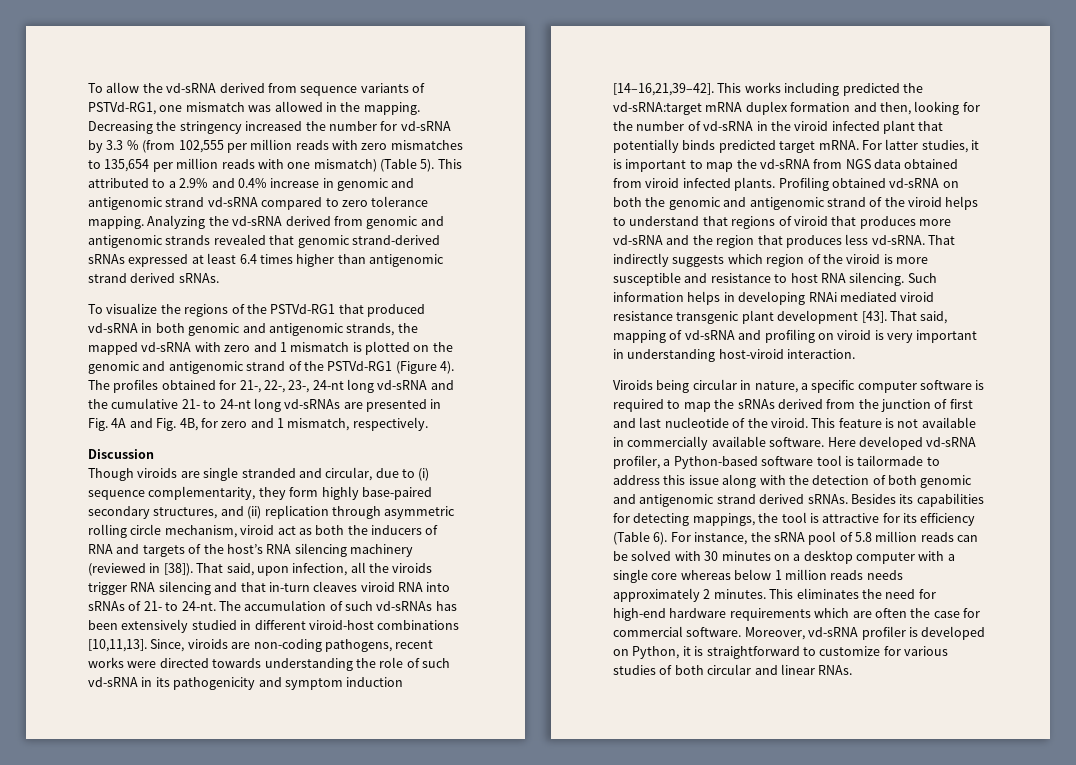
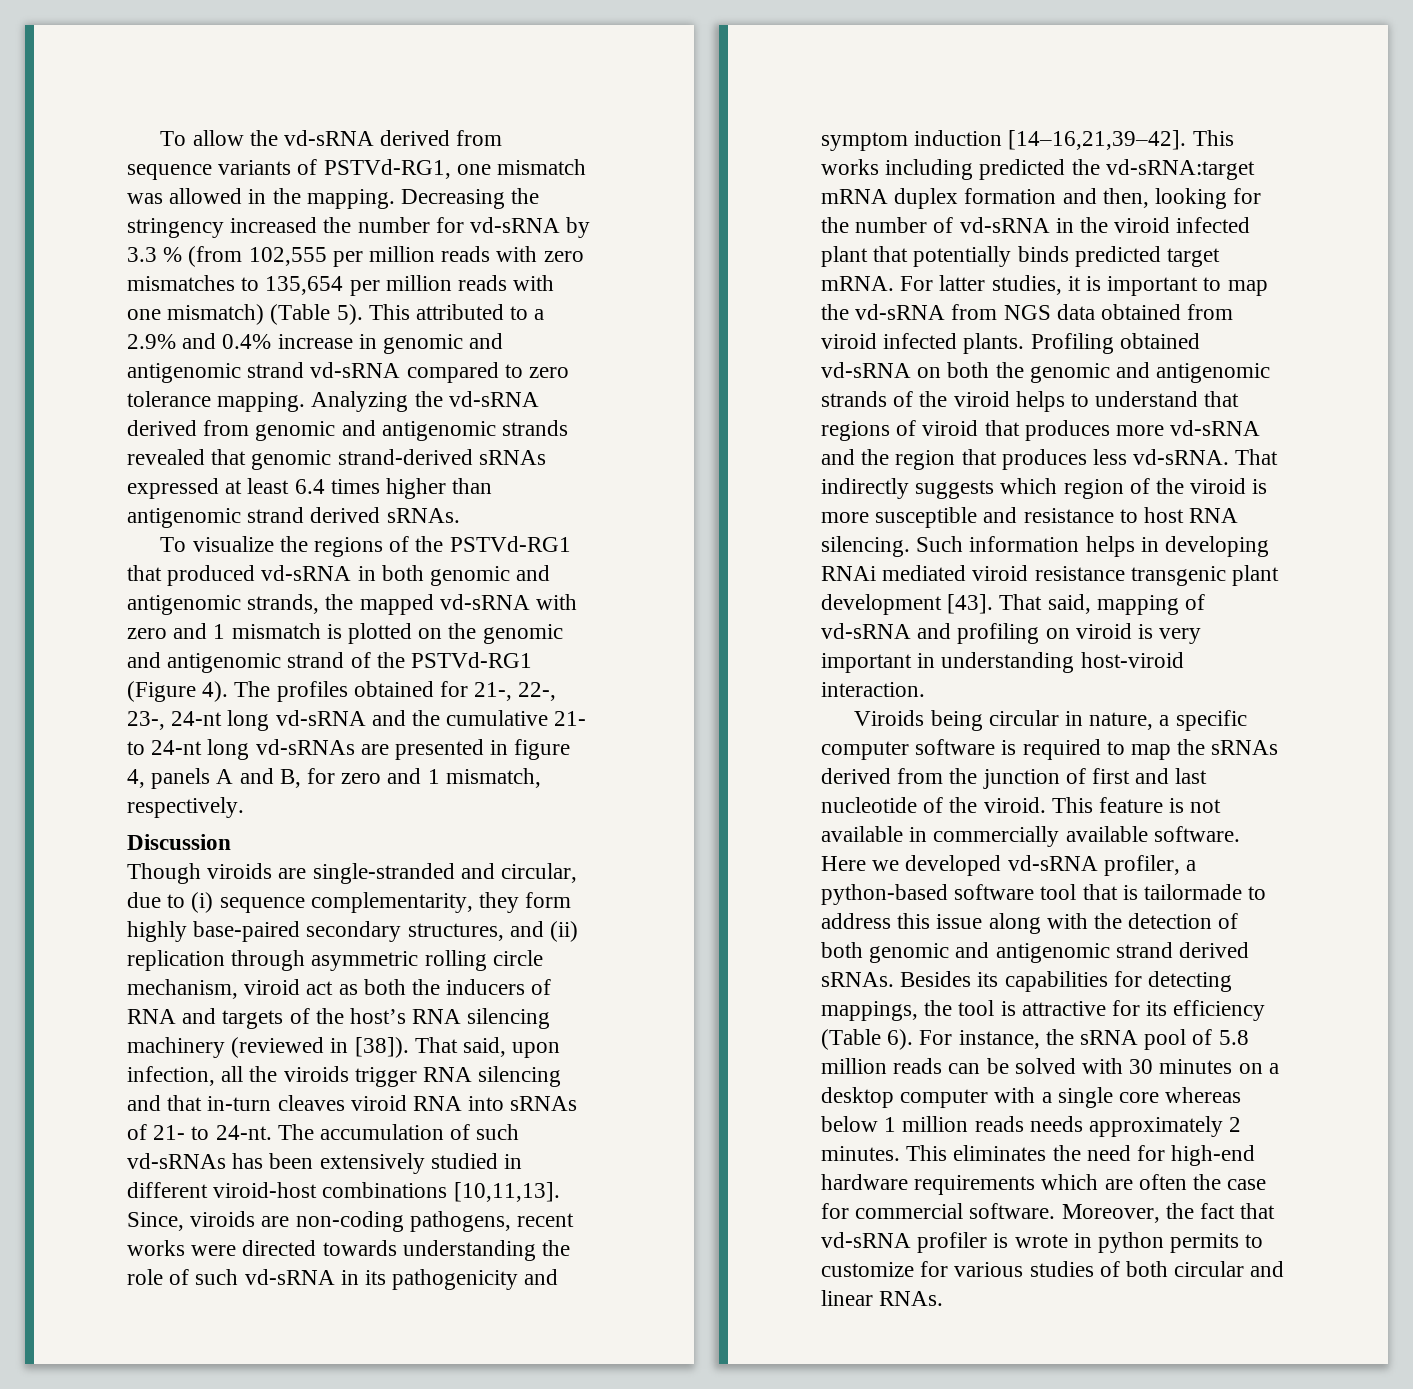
- The profiles obtained for 21-, 22-, 23-, 24-nt long vd-sRNA and the cumulative 21- to 24-nt long vd-sRNAs are presented in Fig. 4A and Fig. 4B, for zero and 1 mismatch, respectively.
+ The profiles obtained for 21-, 22-, 23-, 24-nt long vd-sRNA and the cumulative 21- to 24-nt long vd-sRNAs are presented in figure 4, panels A and B, for zero and 1 mismatch, respectively.
- Though viroids are single stranded and circular, due to (i) sequence complementarity, they form highly base-paired secondary structures, and (ii) replication through asymmetric rolling circle mechanism, viroid act as both the inducers of RNA and targets of the host’s RNA silencing machinery (reviewed in [38]).
+ Though viroids are single-stranded and circular, due to (i) sequence complementarity, they form highly base-paired secondary structures, and (ii) replication through asymmetric rolling circle mechanism, viroid act as both the inducers of RNA and targets of the host’s RNA silencing machinery (reviewed in [38]).
- Profiling obtained vd-sRNA on both the genomic and antigenomic strand of the viroid helps to understand that regions of viroid that produces more vd-sRNA and the region that produces less vd-sRNA.
+ Profiling obtained vd-sRNA on both the genomic and antigenomic strands of the viroid helps to understand that regions of viroid that produces more vd-sRNA and the region that produces less vd-sRNA.
- Here developed vd-sRNA profiler, a Python-based software tool is tailormade to address this issue along with the detection of both genomic and antigenomic strand derived sRNAs.
+ Here we developed vd-sRNA profiler, a python-based software tool that is tailormade to address this issue along with the detection of both genomic and antigenomic strand derived sRNAs.
- Moreover, vd-sRNA profiler is developed on Python, it is straightforward to customize for various studies of both circular and linear RNAs.
+ Moreover, the fact that vd-sRNA profiler is wrote in python permits to customize for various studies of both circular and linear RNAs.

